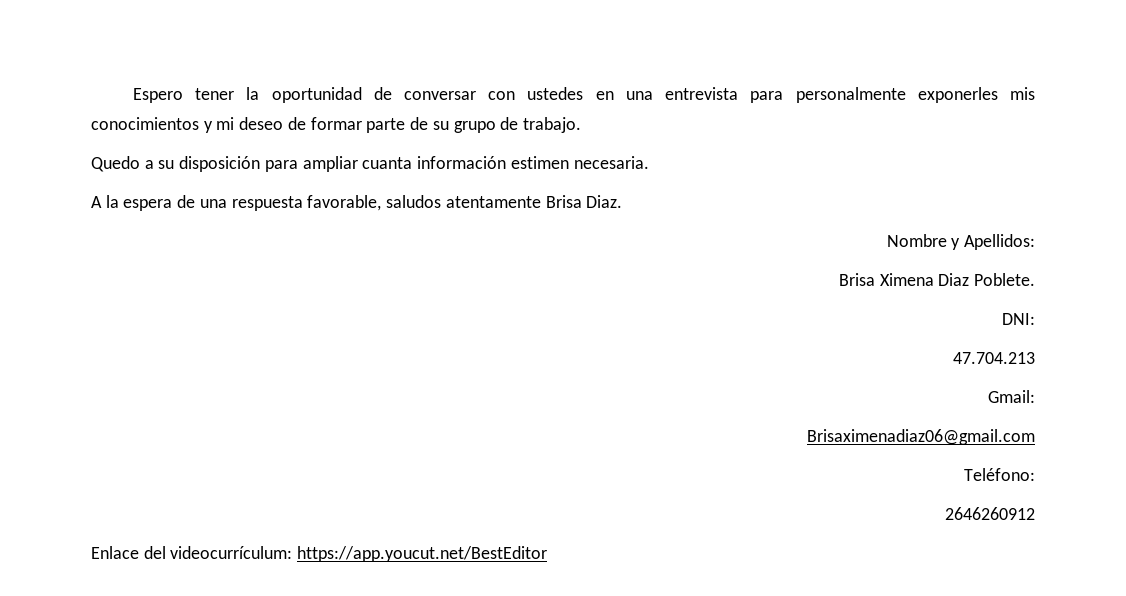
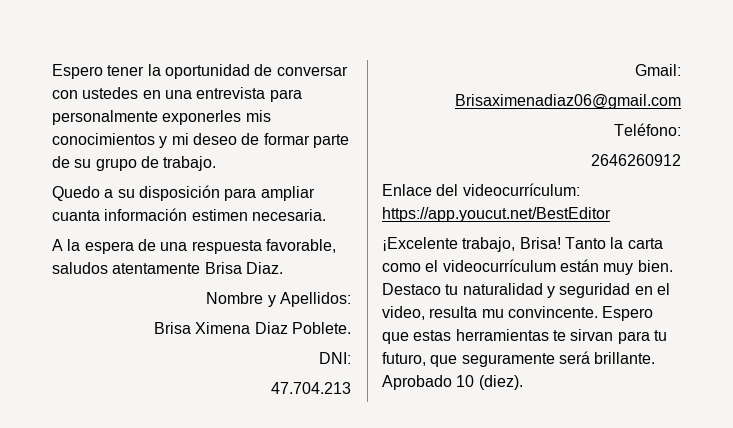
+ ¡Excelente trabajo, Brisa! Tanto la carta como el videocurrículum están muy bien. Destaco tu naturalidad y seguridad en el video, resulta mu convincente. Espero que estas herramientas te sirvan para tu futuro, que seguramente será brillante. Aprobado 10 (diez).

